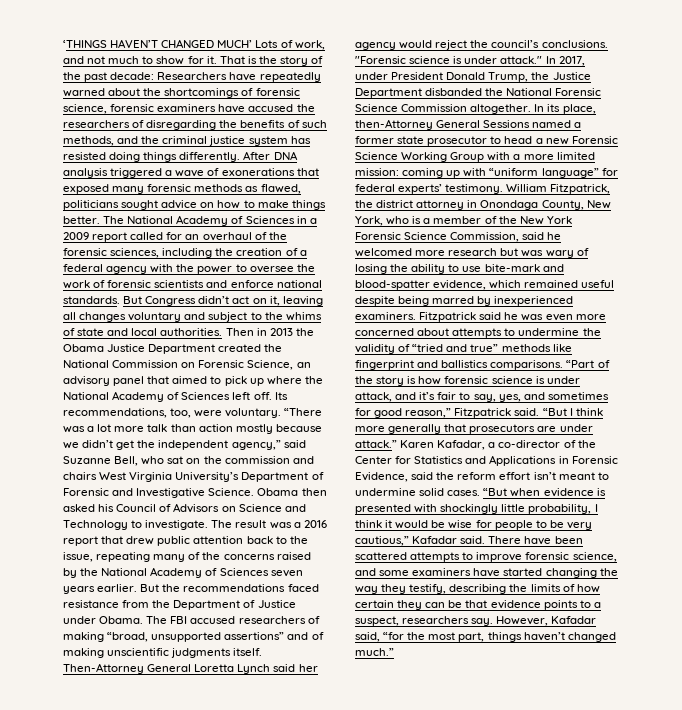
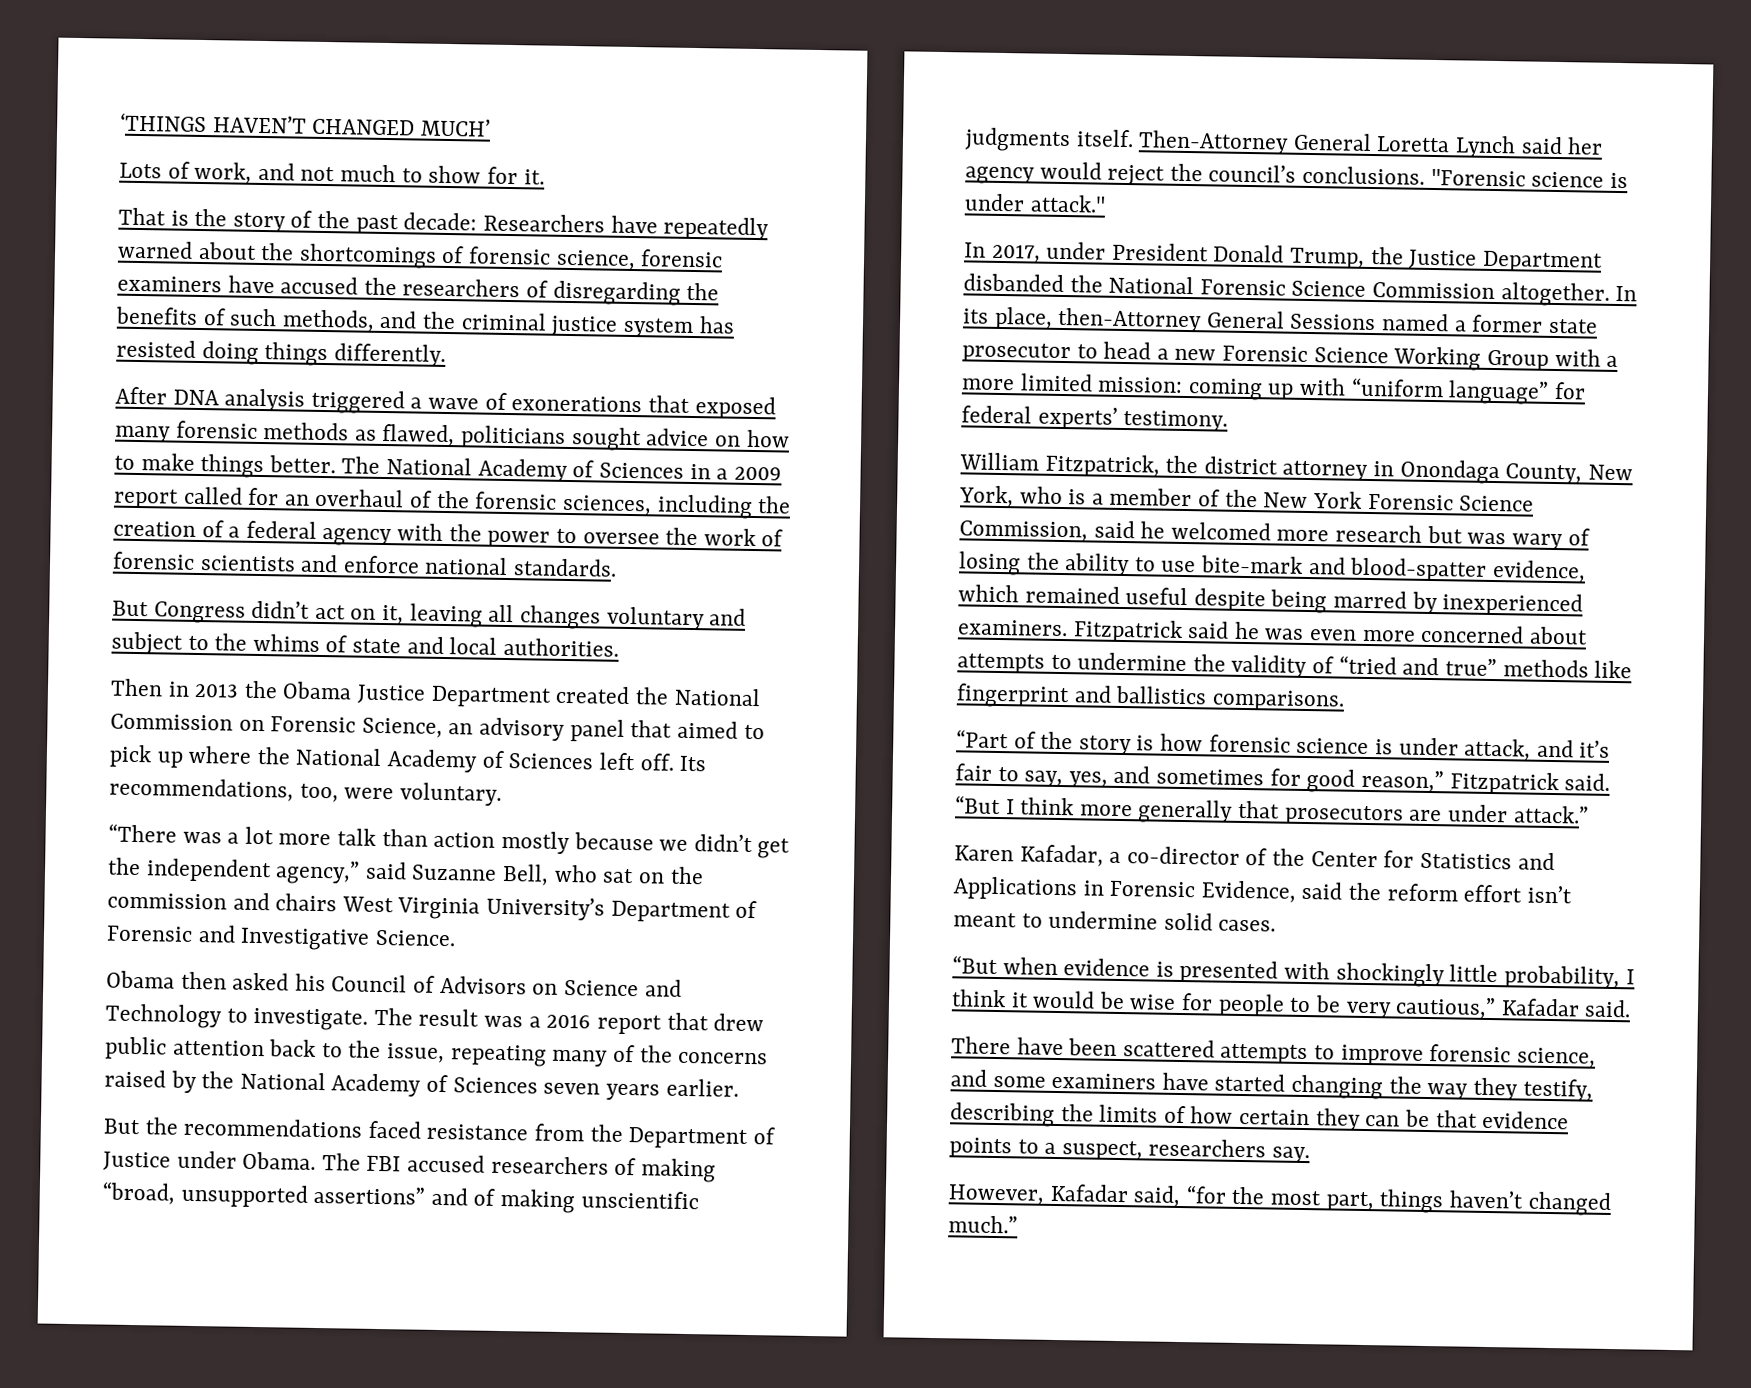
- ‘THINGS HAVEN’T CHANGED MUCH’ Lots of work, and not much to show for it. That is the story of the past decade:
+ ‘THINGS HAVEN’T CHANGED MUCH’
+ Lots of work, and not much to show for it.
+ That is the story of the past decade:
- Researchers have repeatedly warned about the shortcomings of forensic science, forensic examiners have accused the researchers of disregarding the benefits of such methods, and the criminal justice system has resisted doing things differently. After DNA analysis triggered a wave of exonerations that exposed many forensic methods as flawed, politicians sought advice on how to make things better.
+ Researchers have repeatedly warned about the shortcomings of forensic science, forensic examiners have accused the researchers of disregarding the benefits of such methods, and the criminal justice system has resisted doing things differently.
+ After DNA analysis triggered a wave of exonerations that exposed many forensic methods as flawed, politicians sought advice on how to make things better.
- The National Academy of Sciences in a 2009 report called for an overhaul of the forensic sciences, including the creation of a federal agency with the power to oversee the work of forensic scientists and enforce national standards. But Congress didn’t act on it, leaving all changes voluntary and subject to the whims of state and local authorities. Then in 2013 the Obama Justice Department created the National Commission on Forensic Science, an advisory panel that aimed to pick up where the National Academy of Sciences left off.
+ The National Academy of Sciences in a 2009 report called for an overhaul of the forensic sciences, including the creation of a federal agency with the power to oversee the work of forensic scientists and enforce national standards.
+ But Congress didn’t act on it, leaving all changes voluntary and subject to the whims of state and local authorities.
+ Then in 2013 the Obama Justice Department created the National Commission on Forensic Science, an advisory panel that aimed to pick up where the National Academy of Sciences left off.
- Its recommendations, too, were voluntary. “There was a lot more talk than action mostly because we didn’t get the independent agency,” said Suzanne Bell, who sat on the commission and chairs West Virginia University’s Department of Forensic and Investigative Science. Obama then asked his Council of Advisors on Science and Technology to investigate.
+ Its recommendations, too, were voluntary.
+ “There was a lot more talk than action mostly because we didn’t get the independent agency,” said Suzanne Bell, who sat on the commission and chairs West Virginia University’s Department of Forensic and Investigative Science.
+ Obama then asked his Council of Advisors on Science and Technology to investigate.
- The result was a 2016 report that drew public attention back to the issue, repeating many of the concerns raised by the National Academy of Sciences seven years earlier. But the recommendations faced resistance from the Department of Justice under Obama.
+ The result was a 2016 report that drew public attention back to the issue, repeating many of the concerns raised by the National Academy of Sciences seven years earlier.
+ But the recommendations faced resistance from the Department of Justice under Obama.
- "Forensic science is under attack." In 2017, under President Donald Trump, the Justice Department disbanded the National Forensic Science Commission altogether.
+ "Forensic science is under attack."
+ In 2017, under President Donald Trump, the Justice Department disbanded the National Forensic Science Commission altogether.
- coming up with “uniform language” for federal experts’ testimony. William Fitzpatrick, the district attorney in Onondaga County, New York, who is a member of the New York Forensic Science Commission, said he welcomed more research but was wary of losing the ability to use bite-mark and blood-spatter evidence, which remained useful despite being marred by inexperienced examiners.
+ coming up with “uniform language” for federal experts’ testimony.
+ William Fitzpatrick, the district attorney in Onondaga County, New York, who is a member of the New York Forensic Science Commission, said he welcomed more research but was wary of losing the ability to use bite-mark and blood-spatter evidence, which remained useful despite being marred by inexperienced examiners.
- Fitzpatrick said he was even more concerned about attempts to undermine the validity of “tried and true” methods like fingerprint and ballistics comparisons. “Part of the story is how forensic science is under attack, and it’s fair to say, yes, and sometimes for good reason,” Fitzpatrick said.
+ Fitzpatrick said he was even more concerned about attempts to undermine the validity of “tried and true” methods like fingerprint and ballistics comparisons.
+ “Part of the story is how forensic science is under attack, and it’s fair to say, yes, and sometimes for good reason,” Fitzpatrick said.
- “But I think more generally that prosecutors are under attack.” Karen Kafadar, a co-director of the Center for Statistics and Applications in Forensic Evidence, said the reform effort isn’t meant to undermine solid cases. “But when evidence is presented with shockingly little probability, I think it would be wise for people to be very cautious,” Kafadar said. There have been scattered attempts to improve forensic science, and some examiners have started changing the way they testify, describing the limits of how certain they can be that evidence points to a suspect, researchers say. However, Kafadar said, “for the most part, things haven’t changed much.”
+ “But I think more generally that prosecutors are under attack.”
+ Karen Kafadar, a co-director of the Center for Statistics and Applications in Forensic Evidence, said the reform effort isn’t meant to undermine solid cases.
+ “But when evidence is presented with shockingly little probability, I think it would be wise for people to be very cautious,” Kafadar said.
+ There have been scattered attempts to improve forensic science, and some examiners have started changing the way they testify, describing the limits of how certain they can be that evidence points to a suspect, researchers say.
+ However, Kafadar said, “for the most part, things haven’t changed much.”

